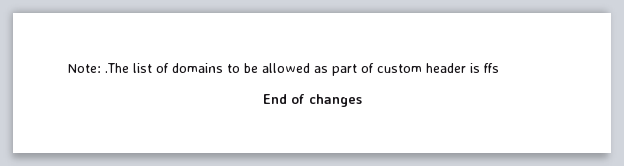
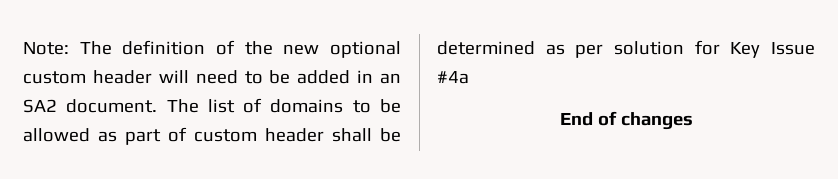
- Note: .The list of domains to be allowed as part of custom header is ffs
+ Note: The definition of the new optional custom header will need to be added in an SA2 document. The list of domains to be allowed as part of custom header shall be determined as per solution for Key Issue #4a

